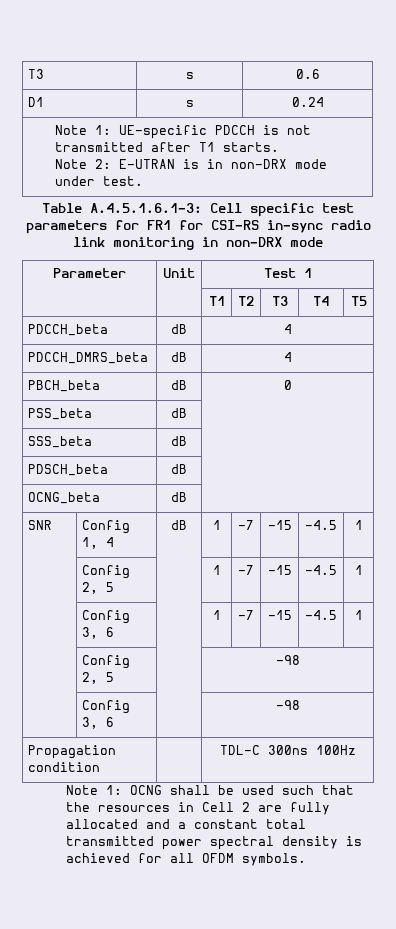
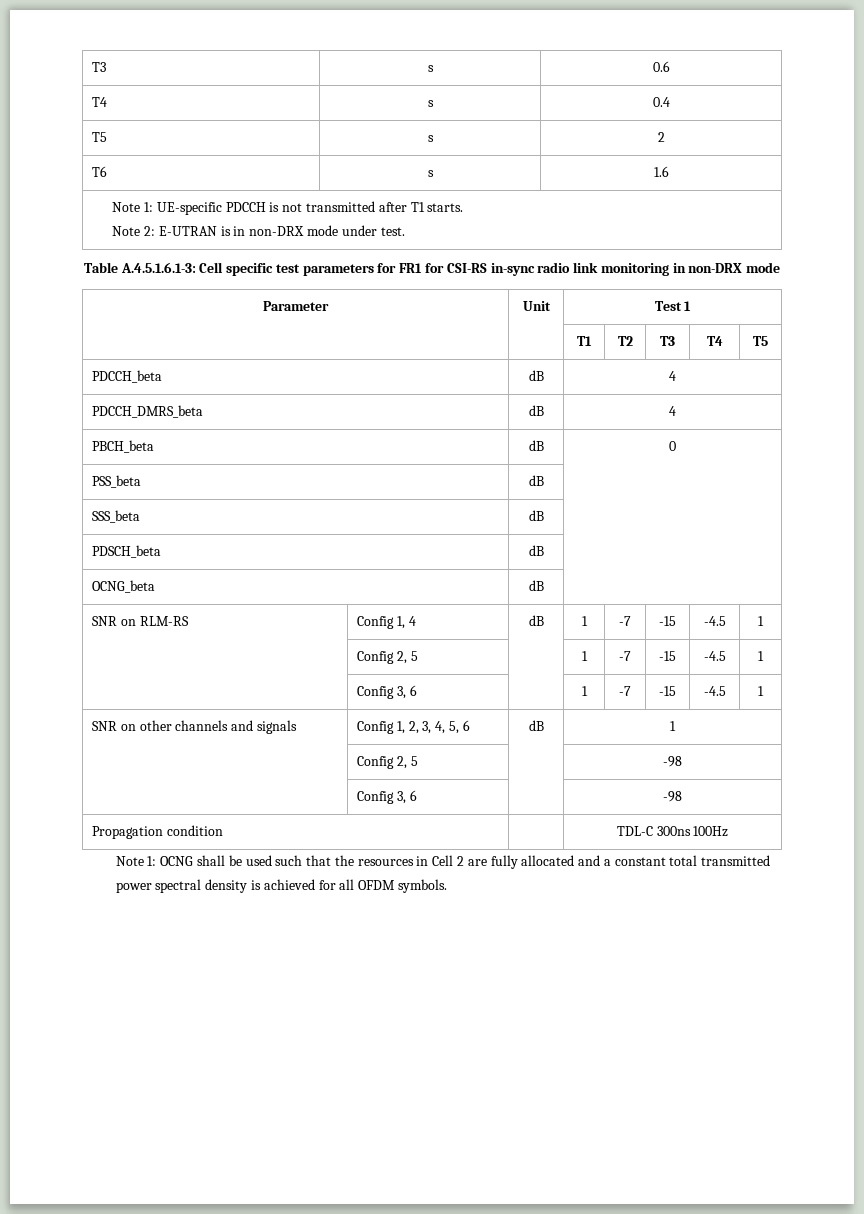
- D1 | s | 0.24
+ T4 | s | 0.4
+ T5 | s | 2
+ T6 | s | 1.6
- SNR | Config 1, 4 | dB | 1 | -7 | -15 | -4.5 | 1
+ SNR on RLM-RS | Config 1, 4 | dB | 1 | -7 | -15 | -4.5 | 1
+ SNR on other channels and signals | Config 1, 2, 3, 4, 5, 6 | dB | 1

